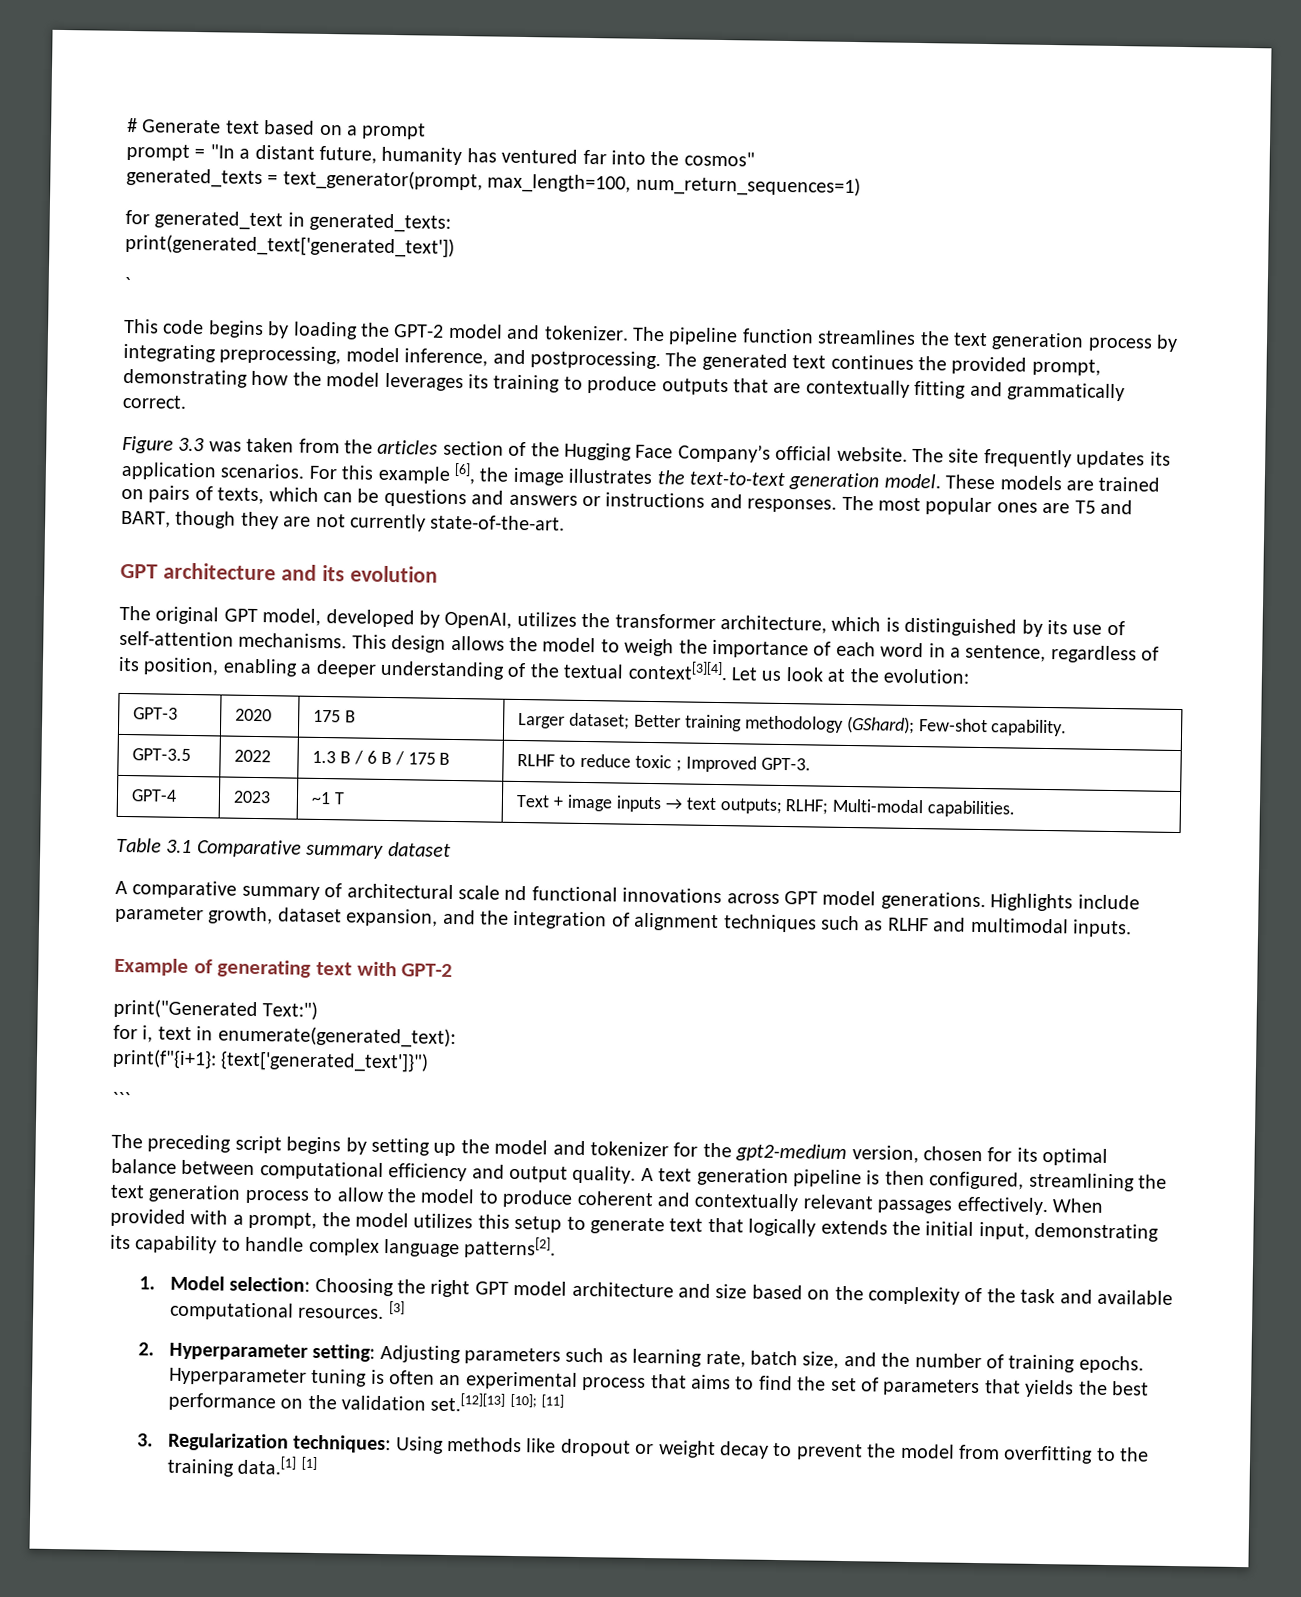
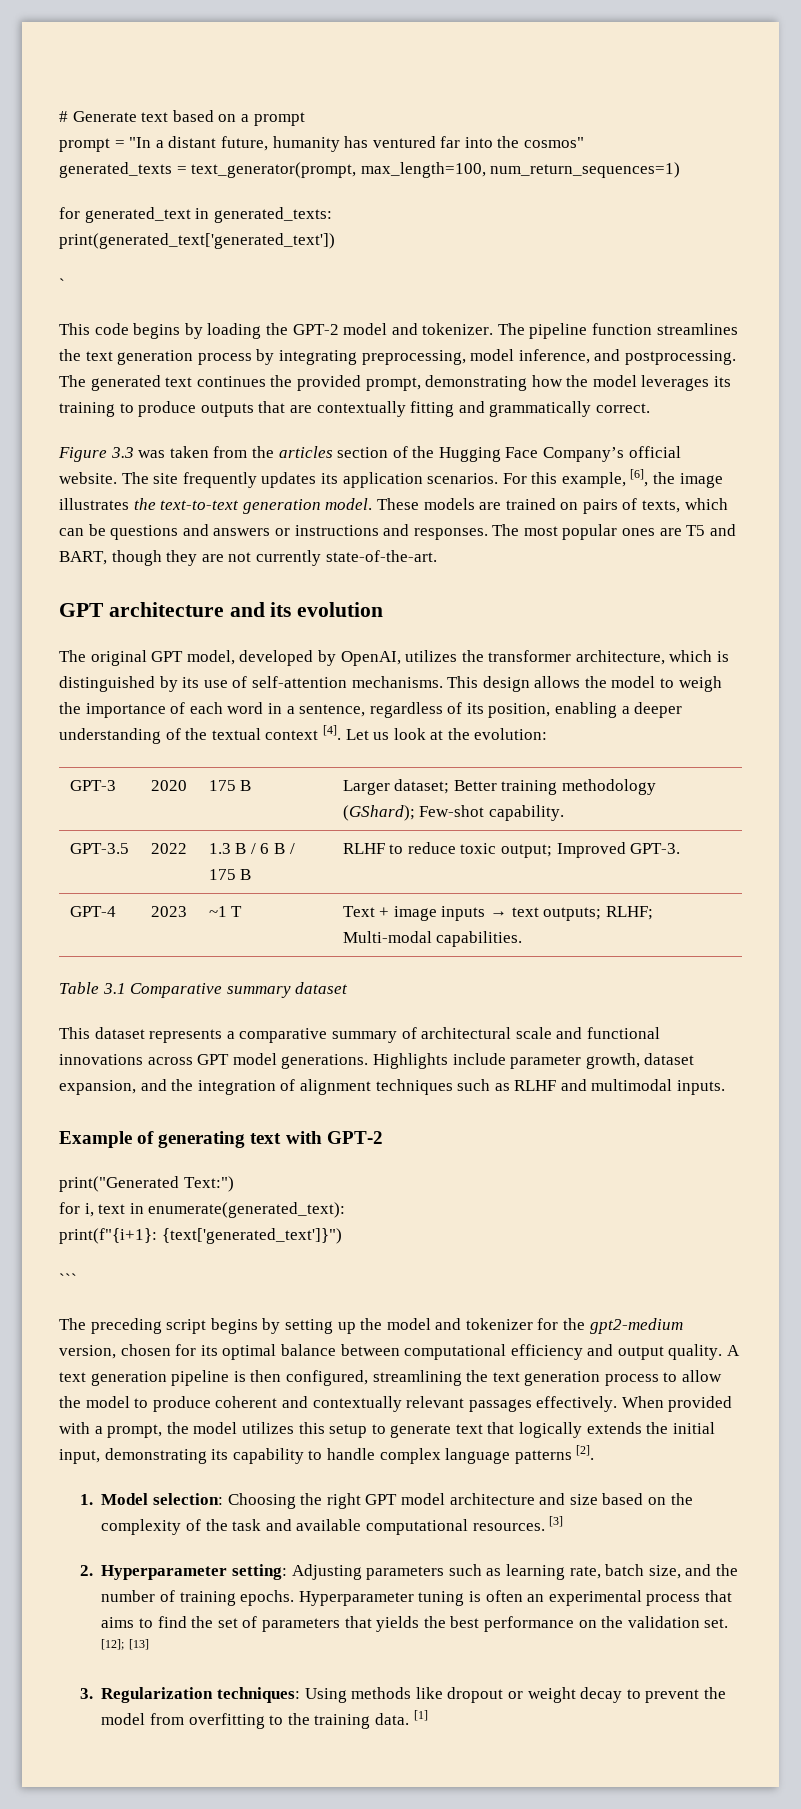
- For this example [6], the image illustrates the text-to-text generation model.
+ For this example, [6], the image illustrates the text-to-text generation model.
- This design allows the model to weigh the importance of each word in a sentence, regardless of its position, enabling a deeper understanding of the textual context[3][4].
+ This design allows the model to weigh the importance of each word in a sentence, regardless of its position, enabling a deeper understanding of the textual context [4].
- GPT-3.5 | 2022 | 1.3 B / 6 B / 175 B | RLHF to reduce toxic ; Improved GPT-3.
+ GPT-3.5 | 2022 | 1.3 B / 6 B / 175 B | RLHF to reduce toxic output; Improved GPT-3.
- A comparative summary of architectural scale nd functional innovations across GPT model generations.
+ This dataset represents a comparative summary of architectural scale and functional innovations across GPT model generations.
- When provided with a prompt, the model utilizes this setup to generate text that logically extends the initial input, demonstrating its capability to handle complex language patterns[2].
+ When provided with a prompt, the model utilizes this setup to generate text that logically extends the initial input, demonstrating its capability to handle complex language patterns [2].
- Hyperparameter tuning is often an experimental process that aims to find the set of parameters that yields the best performance on the validation set.[12][13] [10]; [11]
+ Hyperparameter tuning is often an experimental process that aims to find the set of parameters that yields the best performance on the validation set. [12]; [13]
- 3. Regularization techniques: Using methods like dropout or weight decay to prevent the model from overfitting to the training data.[1] [1]
+ 3. Regularization techniques: Using methods like dropout or weight decay to prevent the model from overfitting to the training data. [1]

